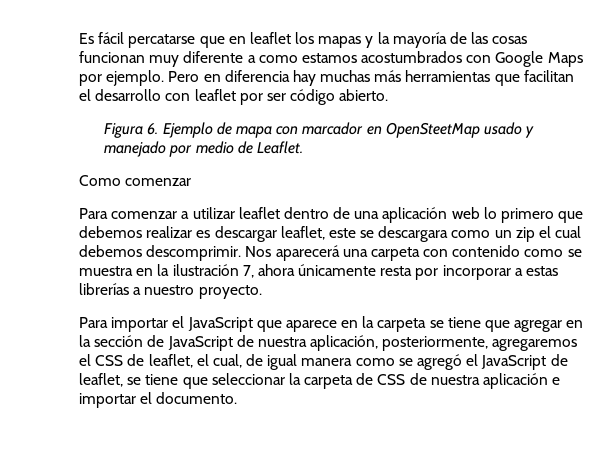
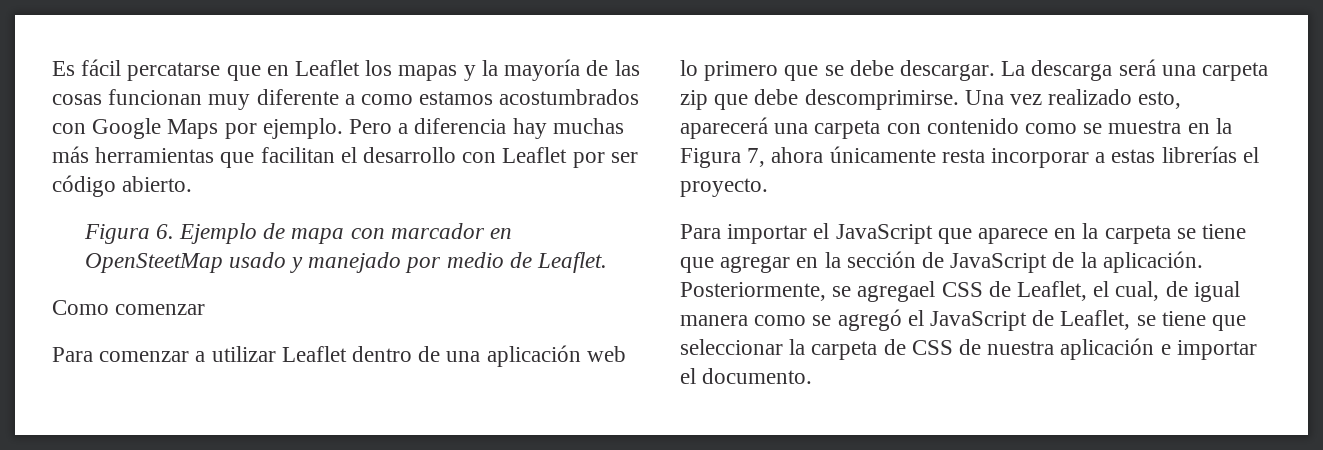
- Es fácil percatarse que en leaflet los mapas y la mayoría de las cosas funcionan muy diferente a como estamos acostumbrados con Google Maps por ejemplo.
+ Es fácil percatarse que en Leaflet los mapas y la mayoría de las cosas funcionan muy diferente a como estamos acostumbrados con Google Maps por ejemplo.
- Pero en diferencia hay muchas más herramientas que facilitan el desarrollo con leaflet por ser código abierto.
+ Pero a diferencia hay muchas más herramientas que facilitan el desarrollo con Leaflet por ser código abierto.
- Para comenzar a utilizar leaflet dentro de una aplicación web lo primero que debemos realizar es descargar leaflet, este se descargara como un zip el cual debemos descomprimir. Nos aparecerá una carpeta con contenido como se muestra en la ilustración 7, ahora únicamente resta por incorporar a estas librerías a nuestro proyecto.
+ Para comenzar a utilizar Leaflet dentro de una aplicación web lo primero que se debe descargar. La descarga será una carpeta zip que debe descomprimirse. Una vez realizado esto, aparecerá una carpeta con contenido como se muestra en la Figura 7, ahora únicamente resta incorporar a estas librerías el proyecto.
- Para importar el JavaScript que aparece en la carpeta se tiene que agregar en la sección de JavaScript de nuestra aplicación, posteriormente, agregaremos el CSS de leaflet, el cual, de igual manera como se agregó el JavaScript de leaflet, se tiene que seleccionar la carpeta de CSS de nuestra aplicación e importar el documento.
+ Para importar el JavaScript que aparece en la carpeta se tiene que agregar en la sección de JavaScript de la aplicación. Posteriormente, se agregael CSS de Leaflet, el cual, de igual manera como se agregó el JavaScript de Leaflet, se tiene que seleccionar la carpeta de CSS de nuestra aplicación e importar el documento.

